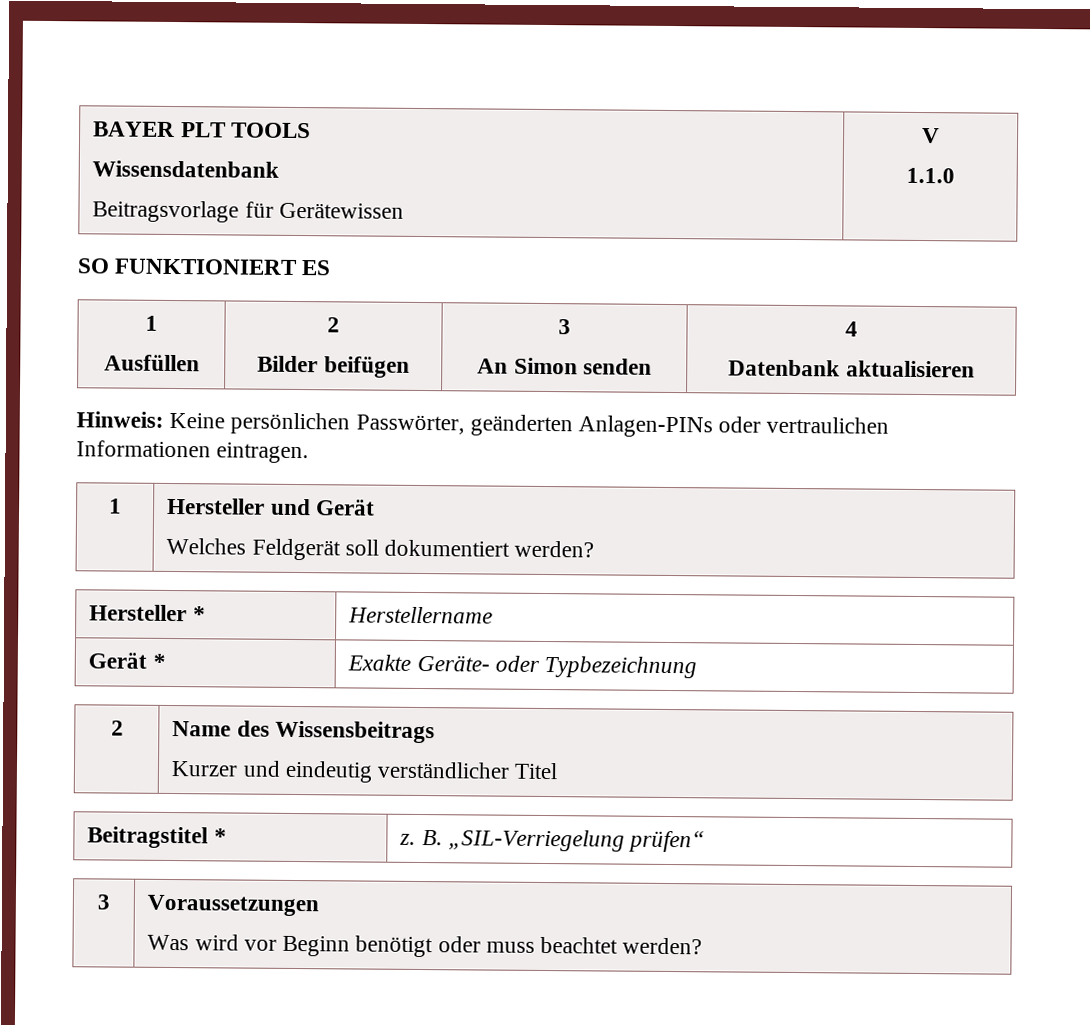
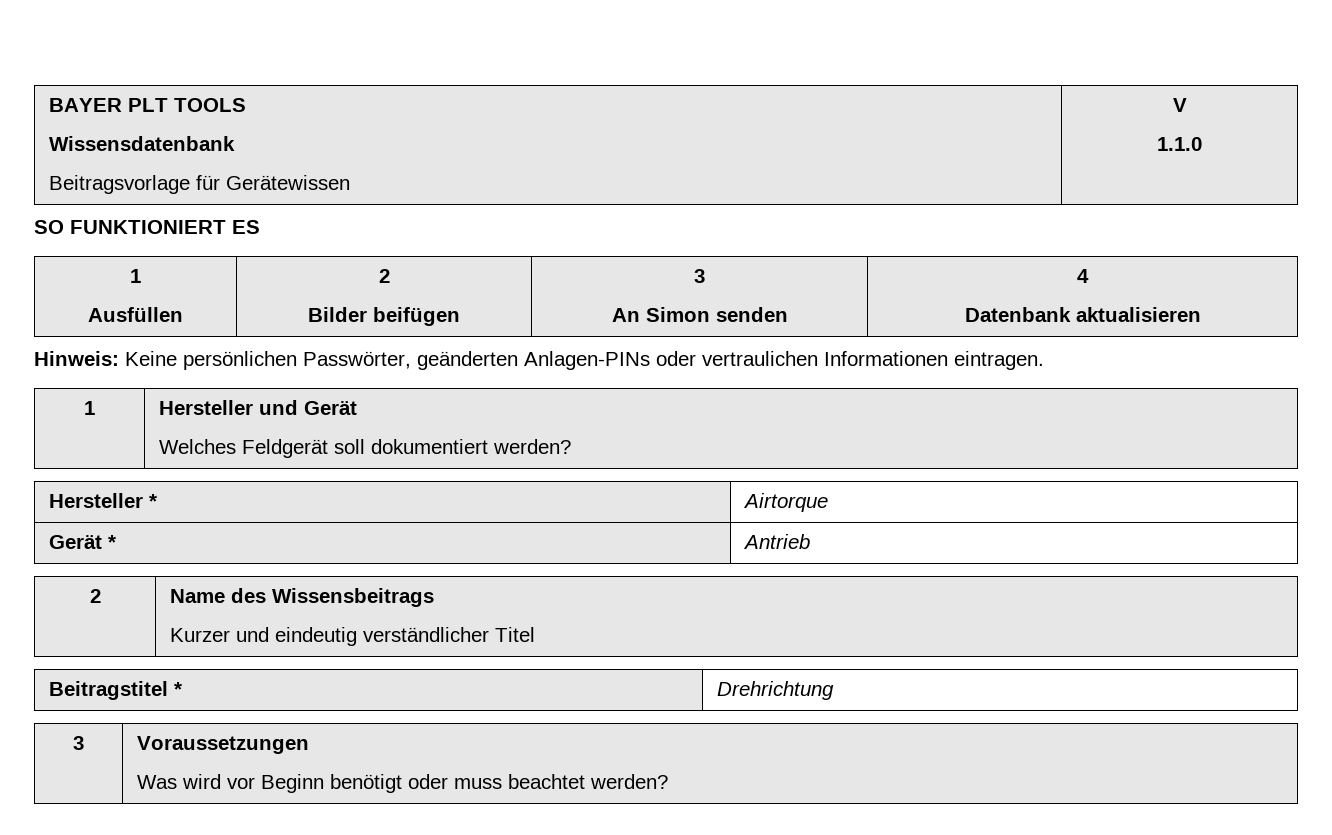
- Hersteller * | Herstellername
+ Hersteller * | Airtorque
- Gerät * | Exakte Geräte- oder Typbezeichnung
+ Gerät * | Antrieb
- Beitragstitel * | z. B. „SIL-Verriegelung prüfen“
+ Beitragstitel * | Drehrichtung

